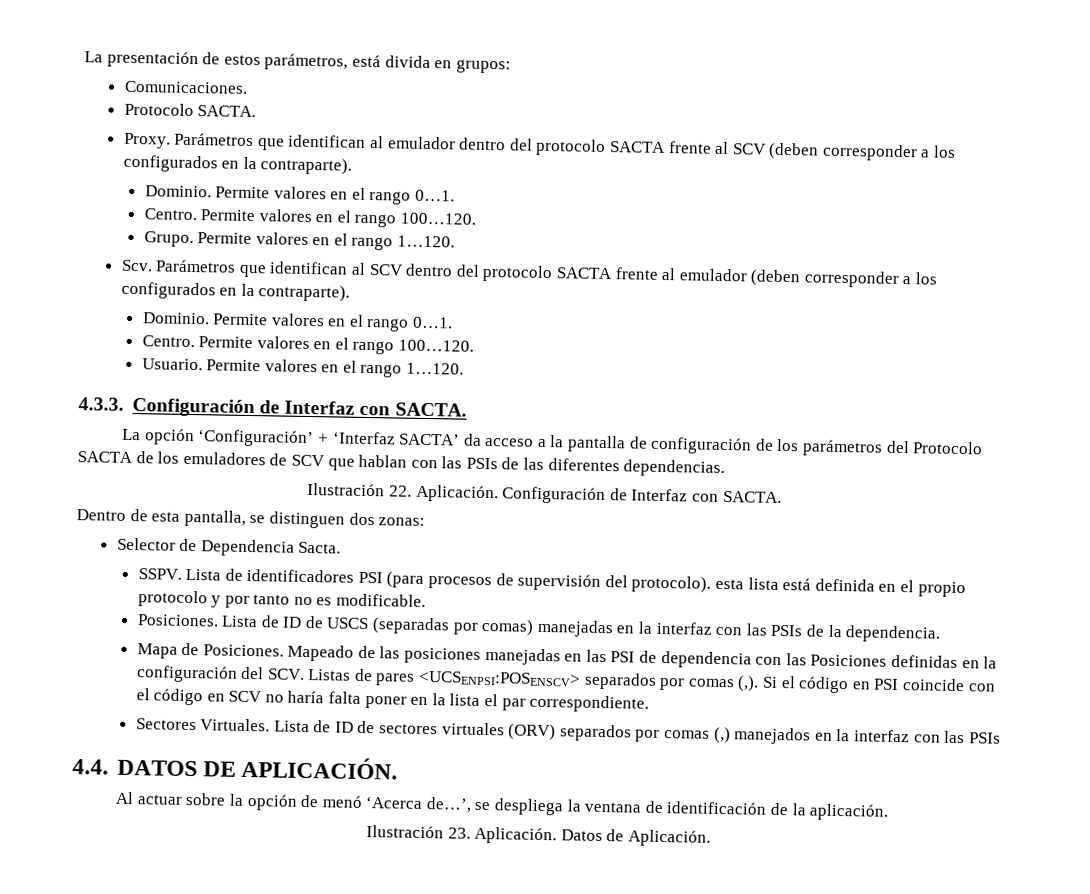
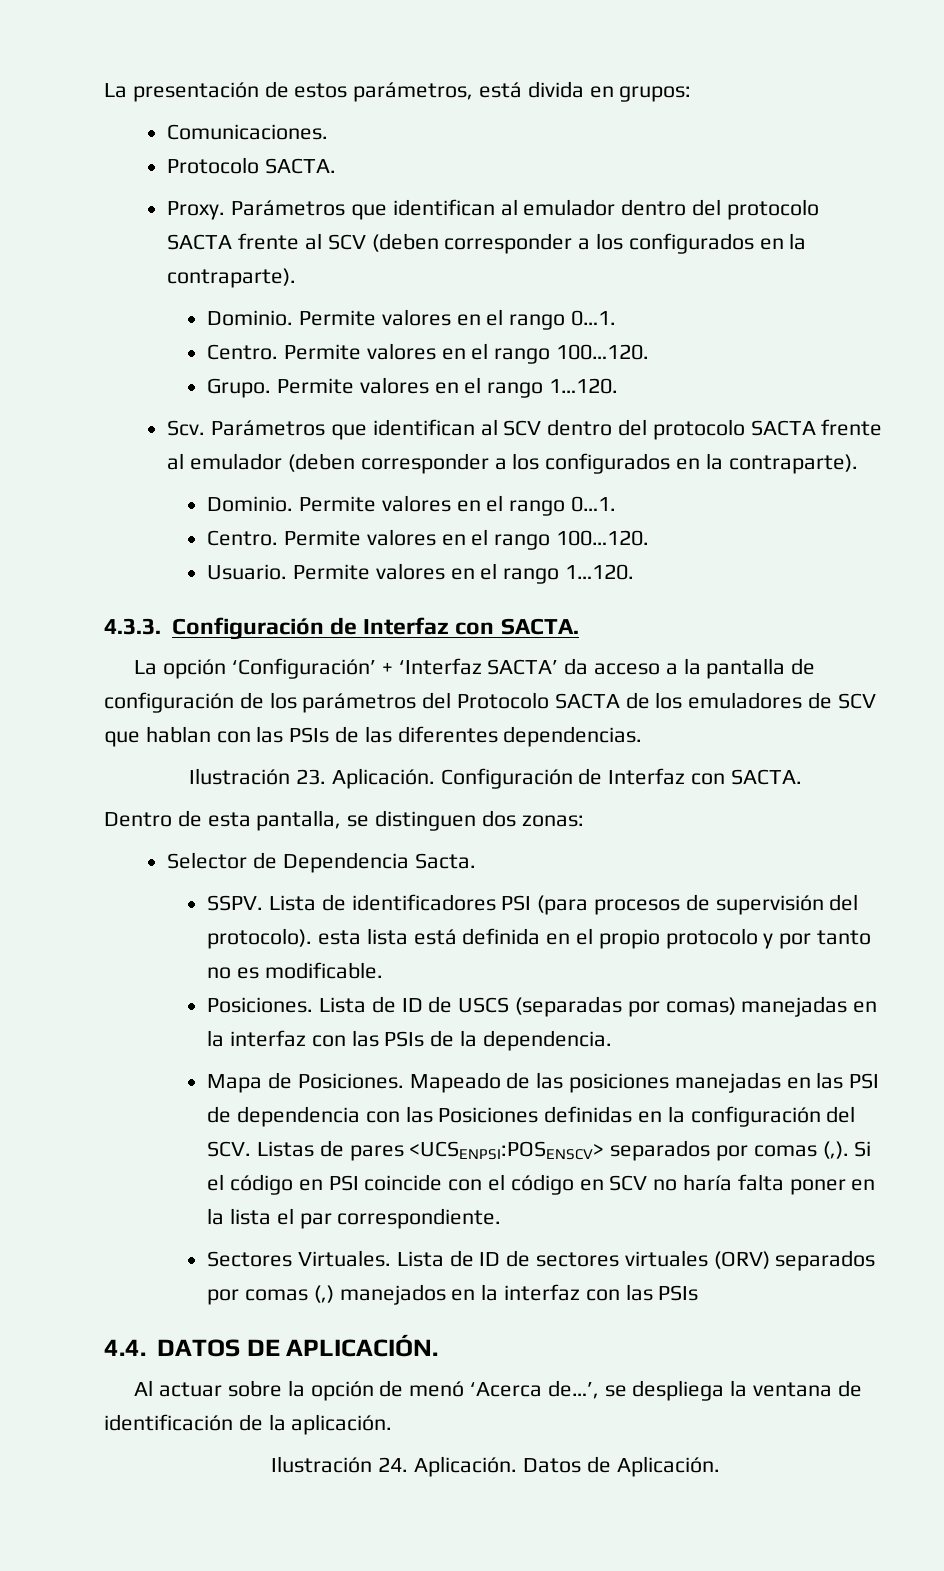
- Ilustración 22. Aplicación.
+ Ilustración 23. Aplicación.
- Ilustración 23. Aplicación.
+ Ilustración 24. Aplicación.

